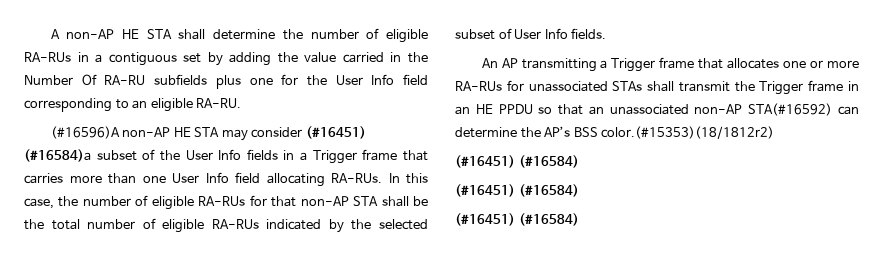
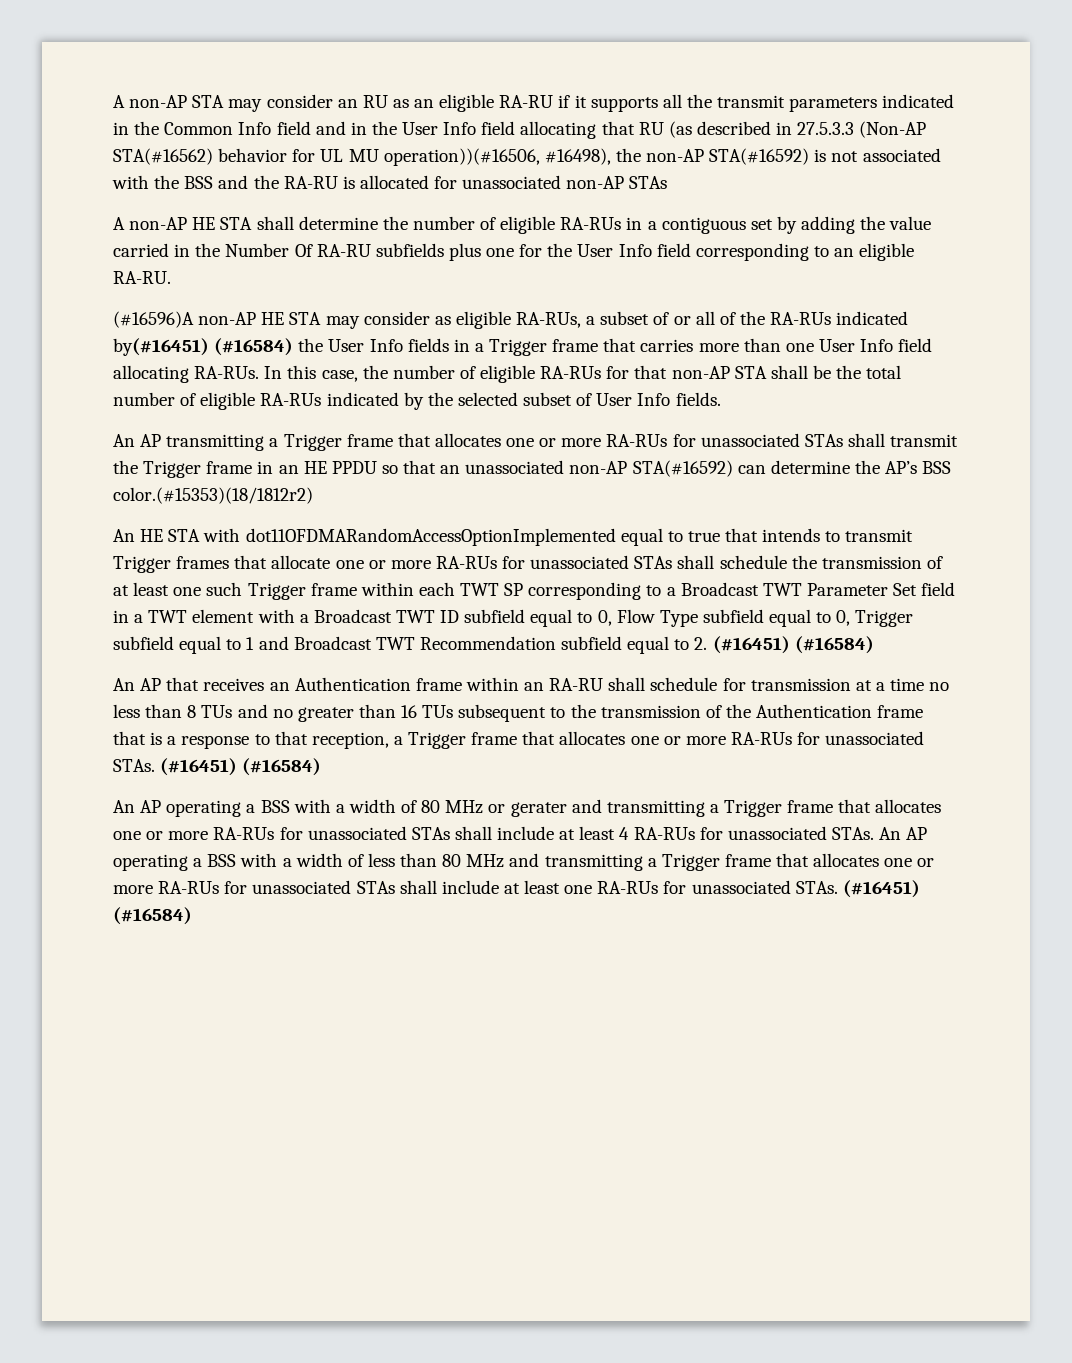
+ A non-AP STA may consider an RU as an eligible RA-RU if it supports all the transmit parameters indicated in the Common Info field and in the User Info field allocating that RU (as described in 27.5.3.3 (Non-AP STA(#16562) behavior for UL MU operation))(#16506, #16498), the non-AP STA(#16592) is not associated with the BSS and the RA-RU is allocated for unassociated non-AP STAs
- (#16596)A non-AP HE STA may consider (#16451) (#16584)a subset of the User Info fields in a Trigger frame that carries more than one User Info field allocating RA-RUs.
+ (#16596)A non-AP HE STA may consider as eligible RA-RUs, a subset of or all of the RA-RUs indicated by(#16451) (#16584) the User Info fields in a Trigger frame that carries more than one User Info field allocating RA-RUs.
  An AP transmitting a Trigger frame that allocates one or more RA-RUs for unassociated STAs shall transmit the Trigger frame in an HE PPDU so that an unassociated non-AP STA(#16592) can determine the AP’s BSS color.(#15353)(18/1812r2)
- (#16451) (#16584)
- (#16451) (#16584)
- (#16451) (#16584)
+ An HE STA with dot11OFDMARandomAccessOptionImplemented equal to true that intends to transmit Trigger frames that allocate one or more RA-RUs for unassociated STAs shall schedule the transmission of at least one such Trigger frame within each TWT SP corresponding to a Broadcast TWT Parameter Set field in a TWT element with a Broadcast TWT ID subfield equal to 0, Flow Type subfield equal to 0, Trigger subfield equal to 1 and Broadcast TWT Recommendation subfield equal to 2. (#16451) (#16584)
+ An AP that receives an Authentication frame within an RA-RU shall schedule for transmission at a time no less than 8 TUs and no greater than 16 TUs subsequent to the transmission of the Authentication frame that is a response to that reception, a Trigger frame that allocates one or more RA-RUs for unassociated STAs. (#16451) (#16584)
+ An AP operating a BSS with a width of 80 MHz or gerater and transmitting a Trigger frame that allocates one or more RA-RUs for unassociated STAs shall include at least 4 RA-RUs for unassociated STAs. An AP operating a BSS with a width of less than 80 MHz and transmitting a Trigger frame that allocates one or more RA-RUs for unassociated STAs shall include at least one RA-RUs for unassociated STAs. (#16451) (#16584)

